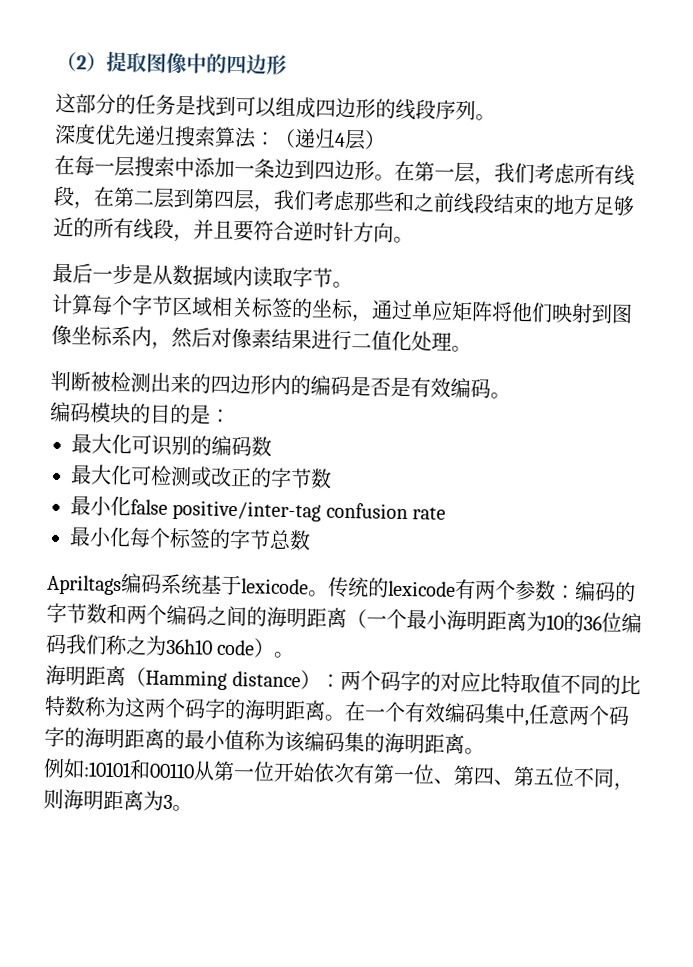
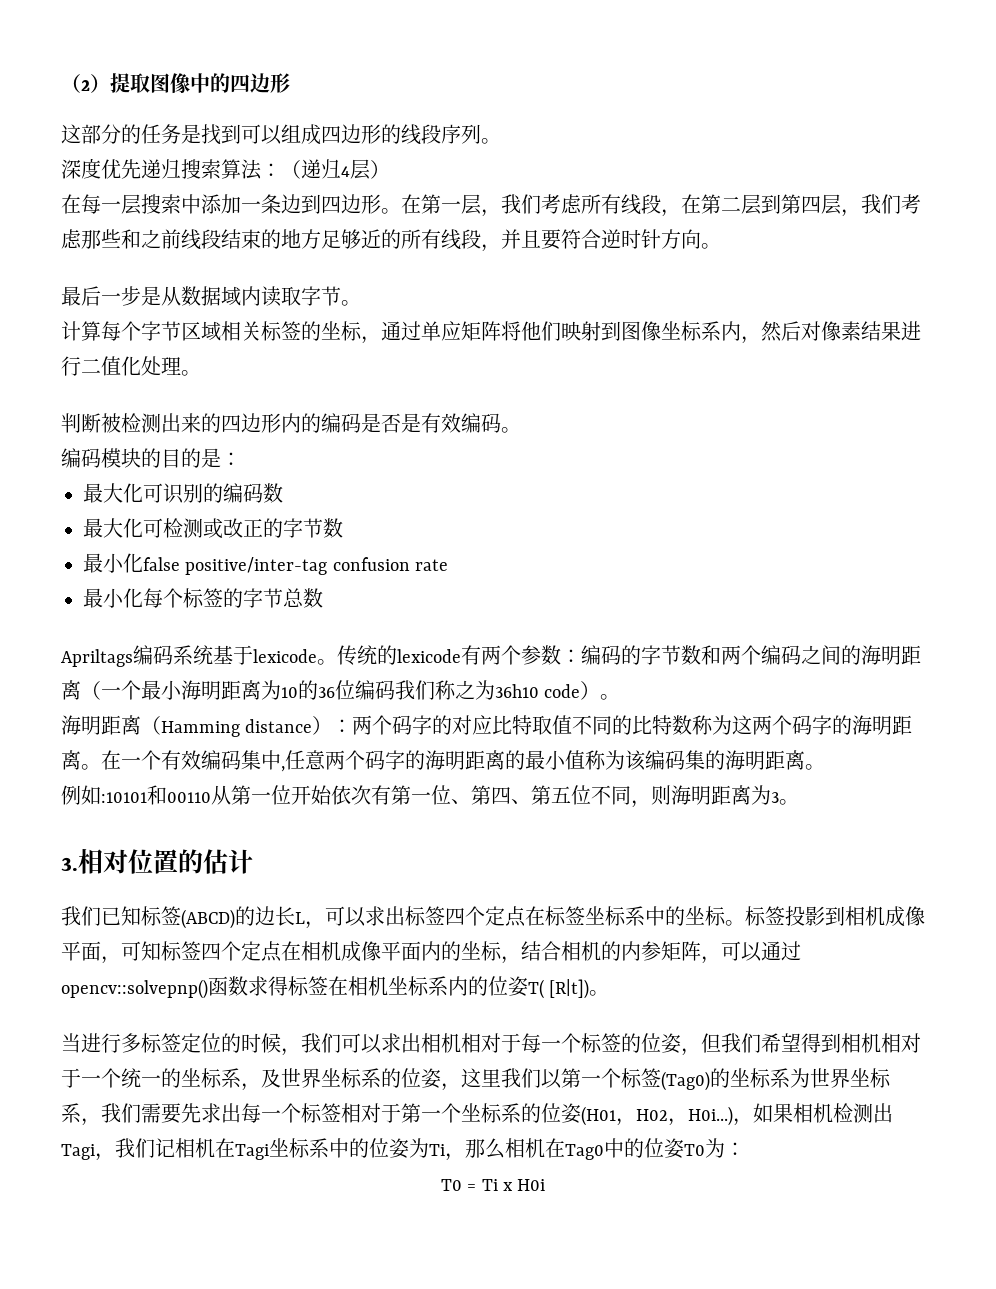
+ 3.相对位置的估计
+ 我们已知标签(ABCD)的边长L，可以求出标签四个定点在标签坐标系中的坐标。标签投影到相机成像平面，可知标签四个定点在相机成像平面内的坐标，结合相机的内参矩阵，可以通过opencv::solvepnp()函数求得标签在相机坐标系内的位姿T( [R|t])。
+ 当进行多标签定位的时候，我们可以求出相机相对于每一个标签的位姿，但我们希望得到相机相对于一个统一的坐标系，及世界坐标系的位姿，这里我们以第一个标签(Tag0)的坐标系为世界坐标系，我们需要先求出每一个标签相对于第一个坐标系的位姿(H01，H02，H0i...)，如果相机检测出Tagi，我们记相机在Tagi坐标系中的位姿为Ti，那么相机在Tag0中的位姿T0为：
+ T0 = Ti x H0i

